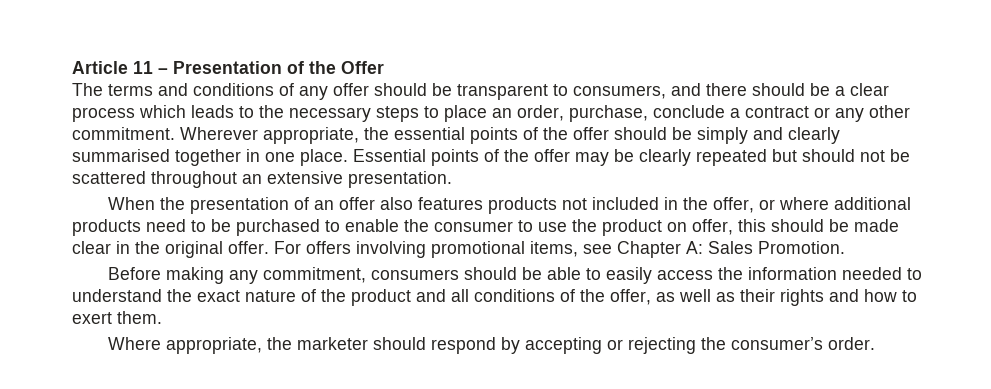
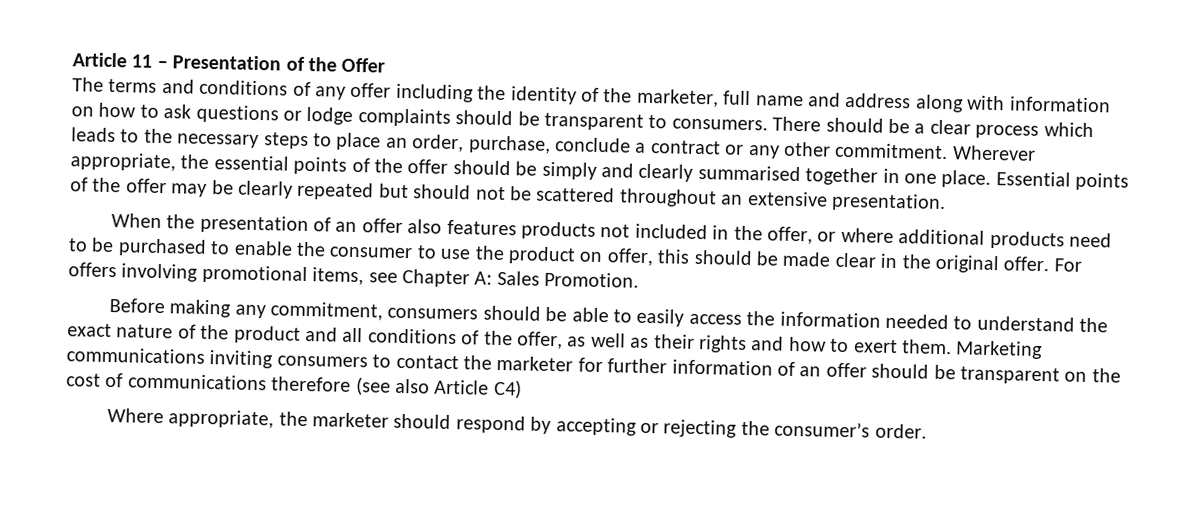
- The terms and conditions of any offer should be transparent to consumers, and there should be a clear process which leads to the necessary steps to place an order, purchase, conclude a contract or any other commitment.
+ The terms and conditions of any offer including the identity of the marketer, full name and address along with information on how to ask questions or lodge complaints should be transparent to consumers. There should be a clear process which leads to the necessary steps to place an order, purchase, conclude a contract or any other commitment.
+ Marketing communications inviting consumers to contact the marketer for further information of an offer should be transparent on the cost of communications therefore (see also Article C4)

